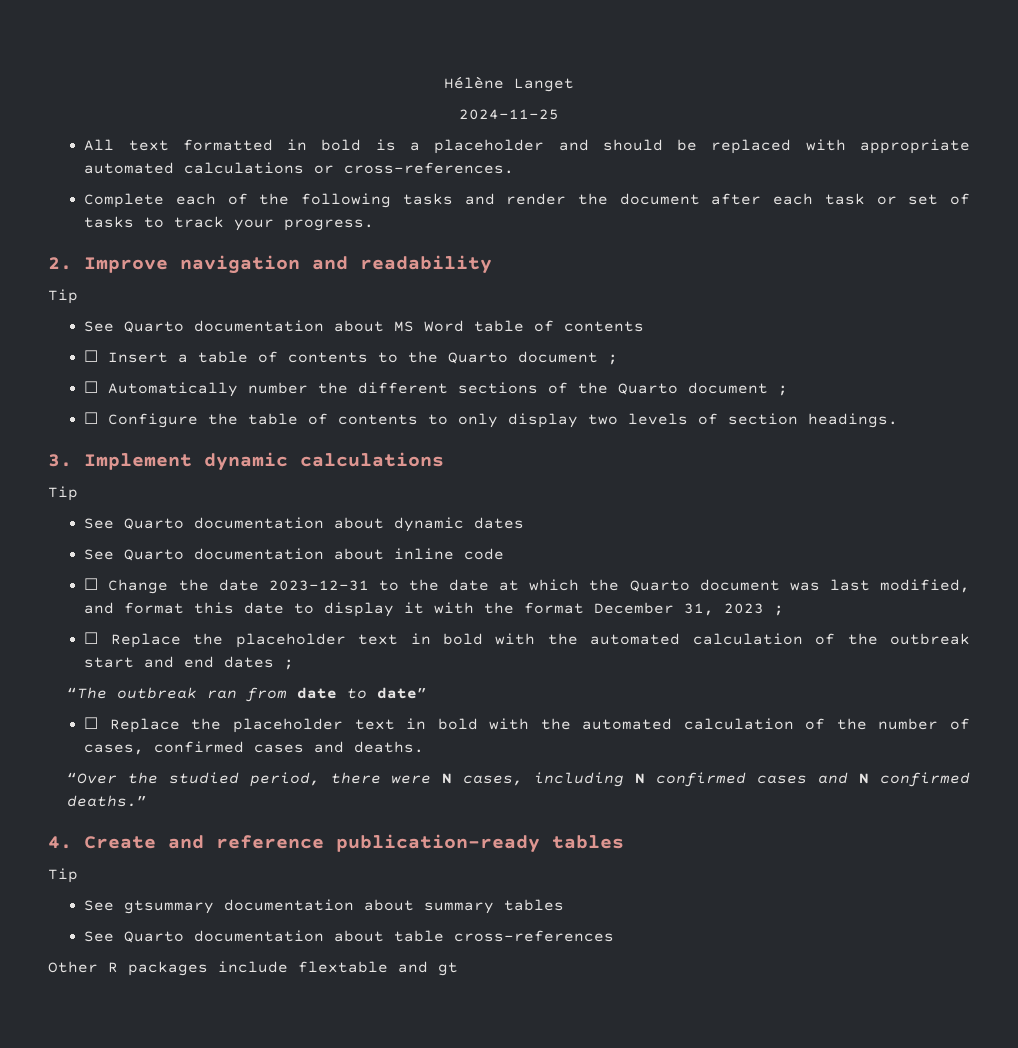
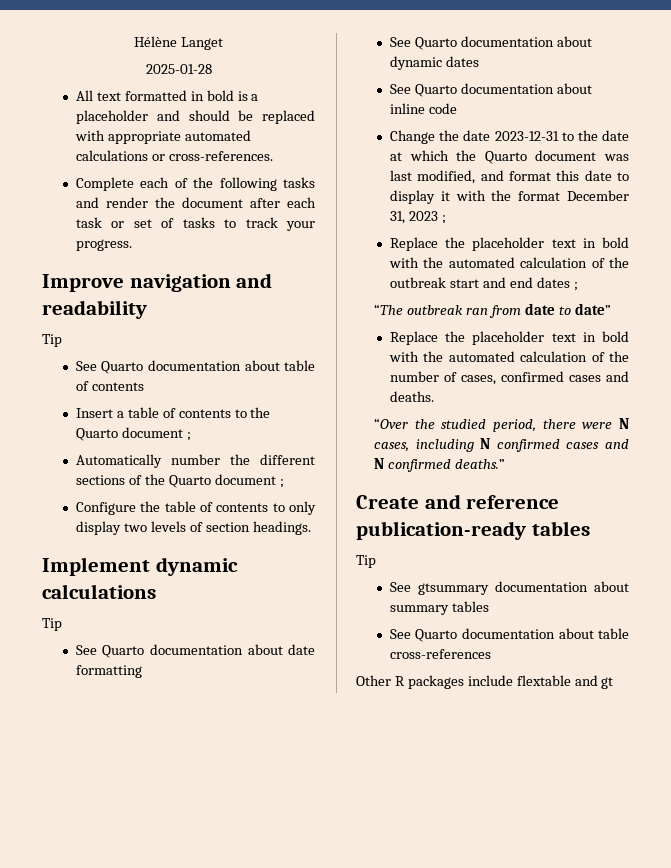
- 2024-11-25
+ 2025-01-28
- 2. Improve navigation and readability
+ Improve navigation and readability
- See Quarto documentation about MS Word table of contents
+ See Quarto documentation about table of contents
- ☐ Insert a table of contents to the Quarto document ;
+ Insert a table of contents to the Quarto document ;
- ☐ Automatically number the different sections of the Quarto document ;
+ Automatically number the different sections of the Quarto document ;
- ☐ Configure the table of contents to only display two levels of section headings.
+ Configure the table of contents to only display two levels of section headings.
- 3. Implement dynamic calculations
+ Implement dynamic calculations
+ See Quarto documentation about date formatting
- ☐ Change the date 2023-12-31 to the date at which the Quarto document was last modified, and format this date to display it with the format December 31, 2023 ;
+ Change the date 2023-12-31 to the date at which the Quarto document was last modified, and format this date to display it with the format December 31, 2023 ;
- ☐ Replace the placeholder text in bold with the automated calculation of the outbreak start and end dates ;
+ Replace the placeholder text in bold with the automated calculation of the outbreak start and end dates ;
- ☐ Replace the placeholder text in bold with the automated calculation of the number of cases, confirmed cases and deaths.
+ Replace the placeholder text in bold with the automated calculation of the number of cases, confirmed cases and deaths.
- 4. Create and reference publication-ready tables
+ Create and reference publication-ready tables

